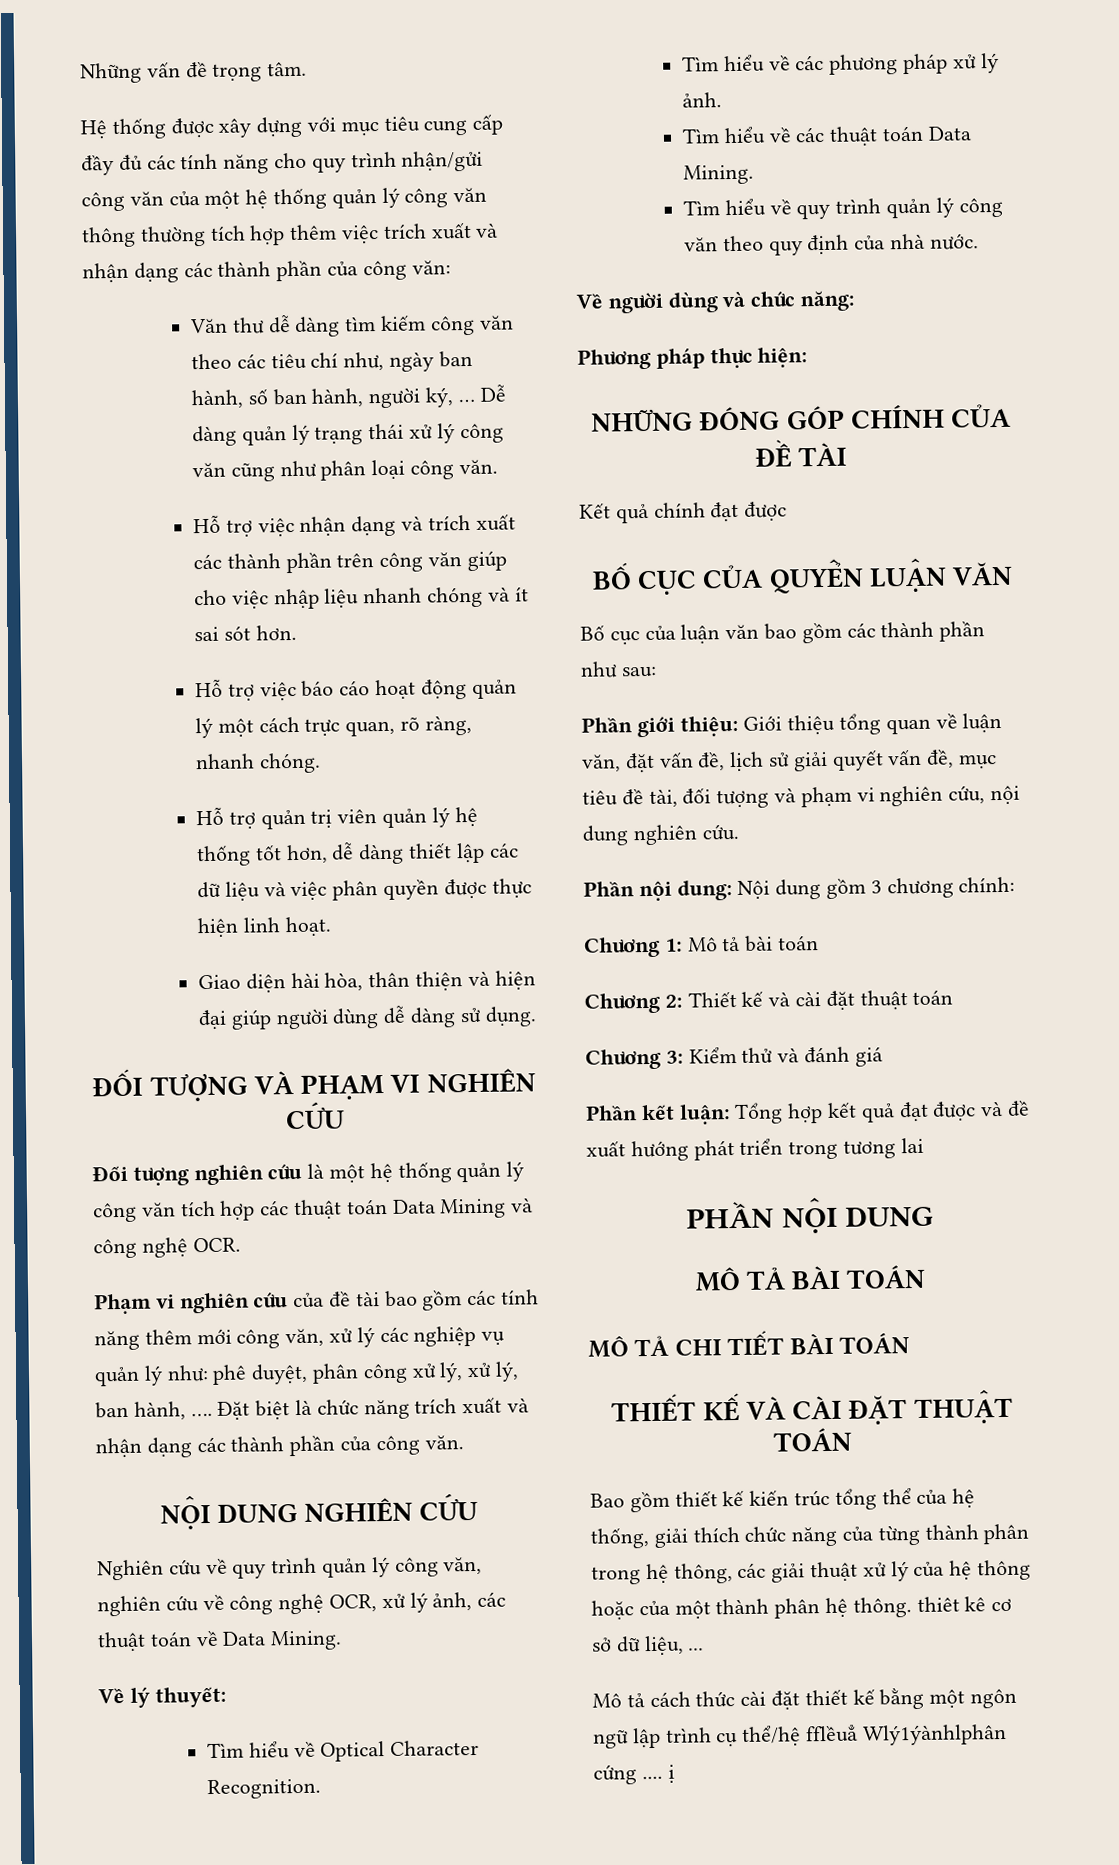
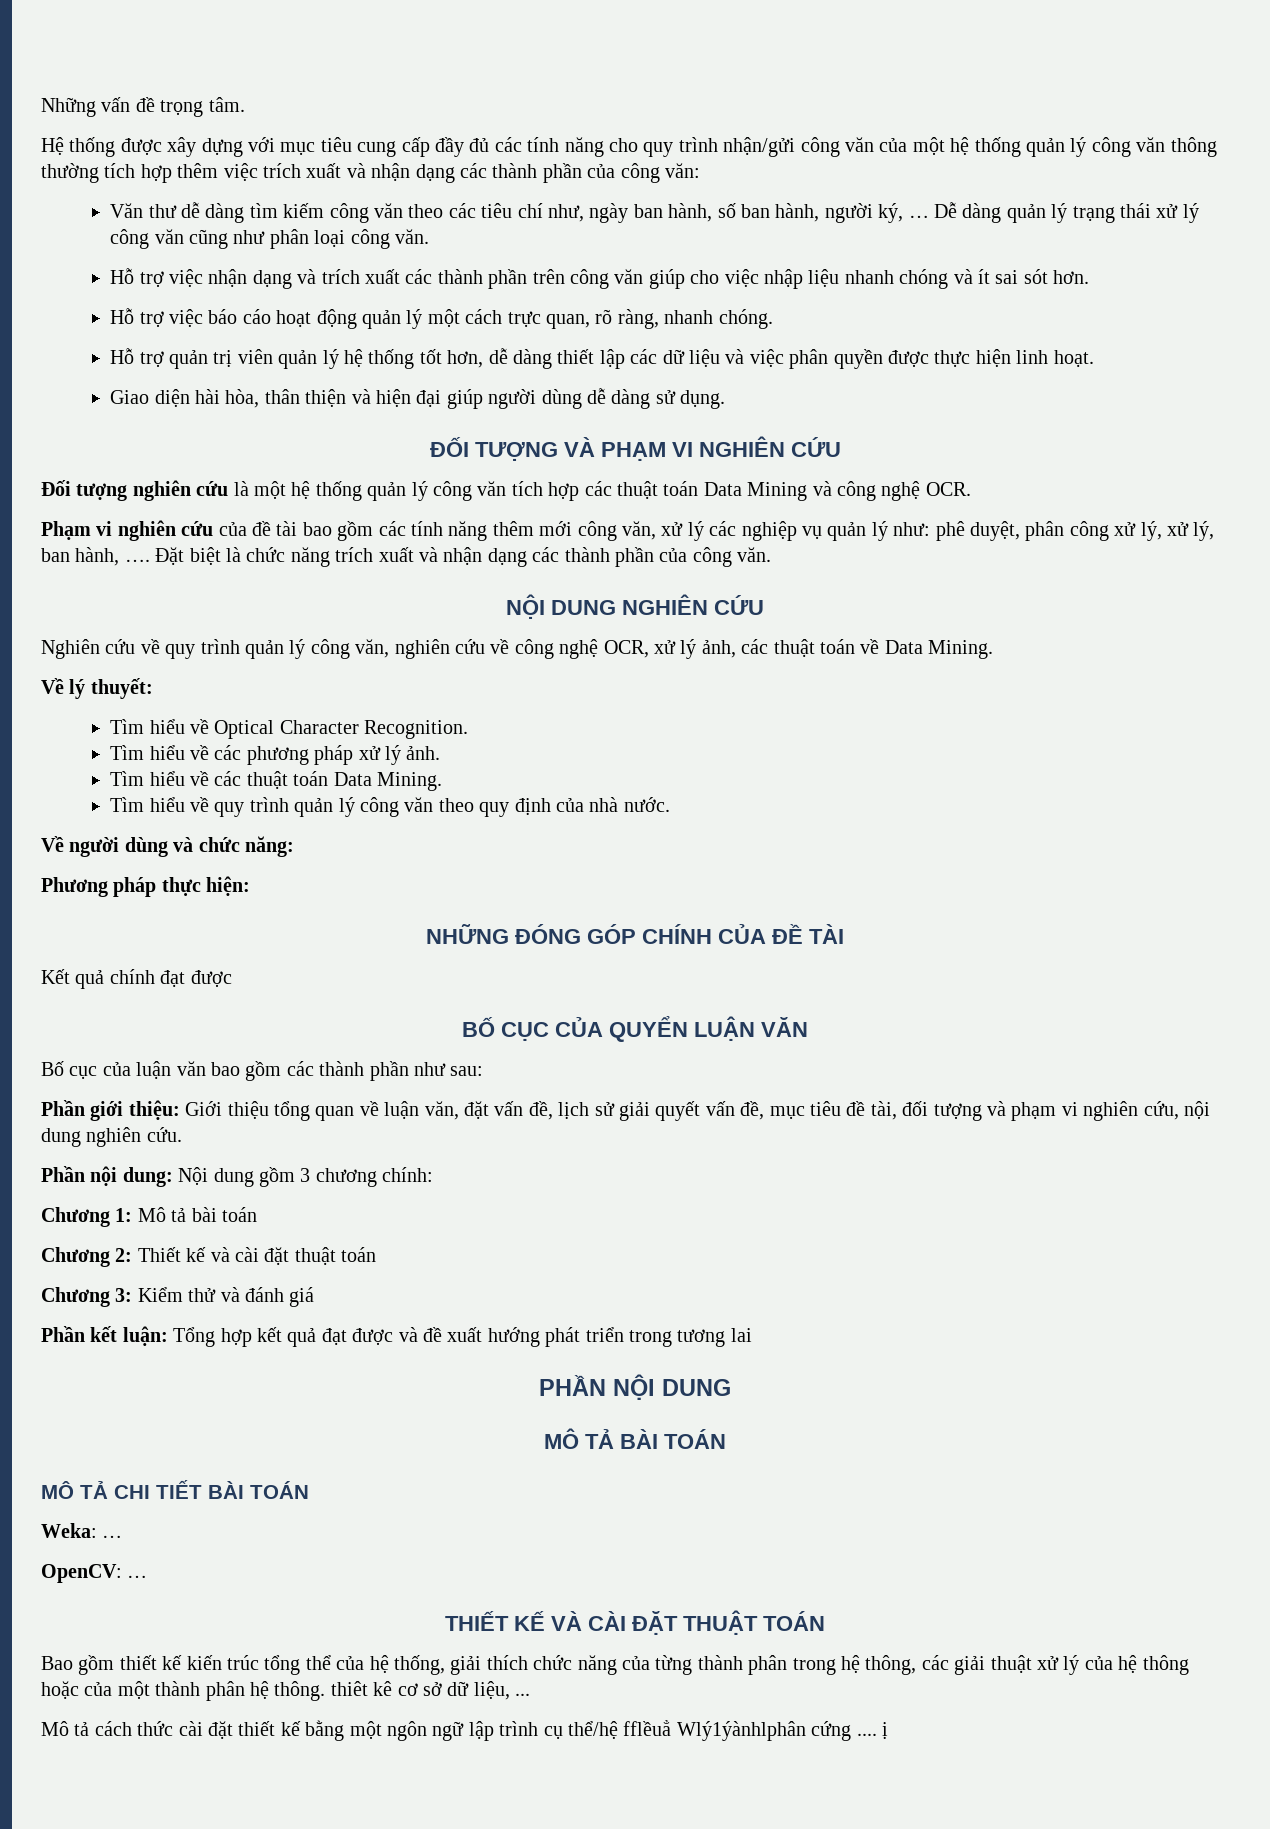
+ Weka: …
+ OpenCV: …

